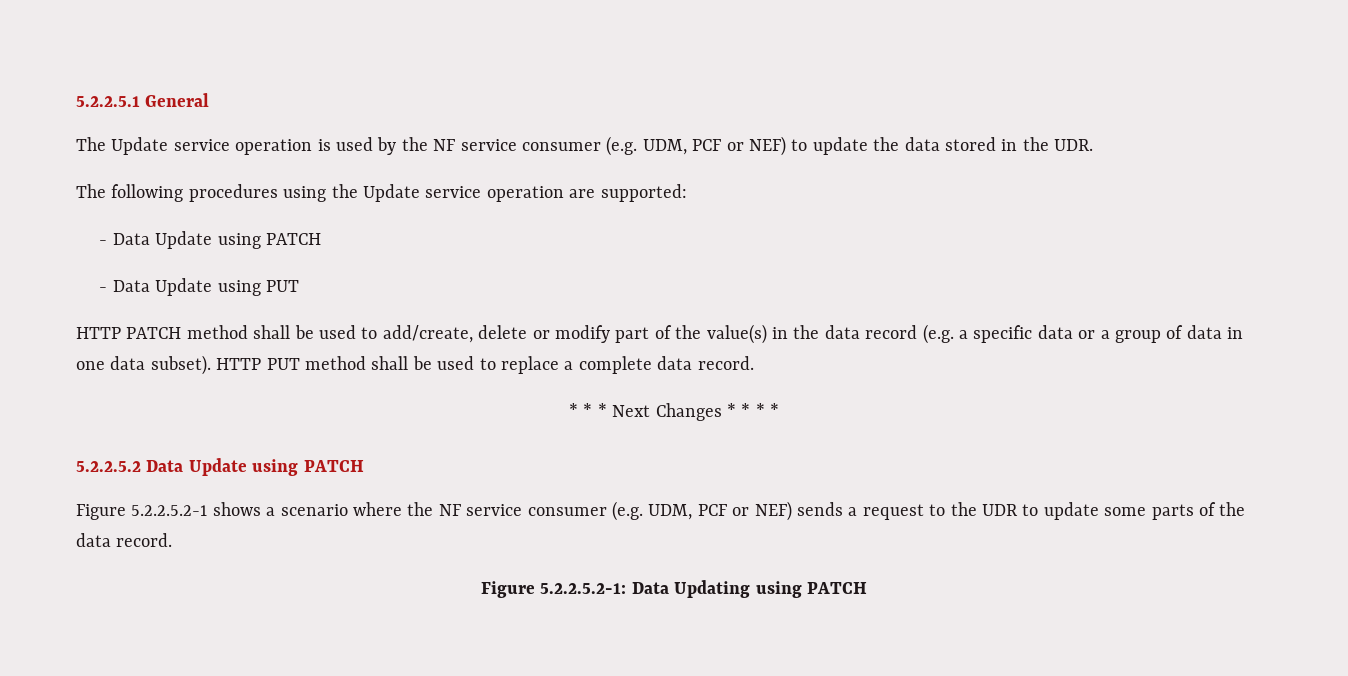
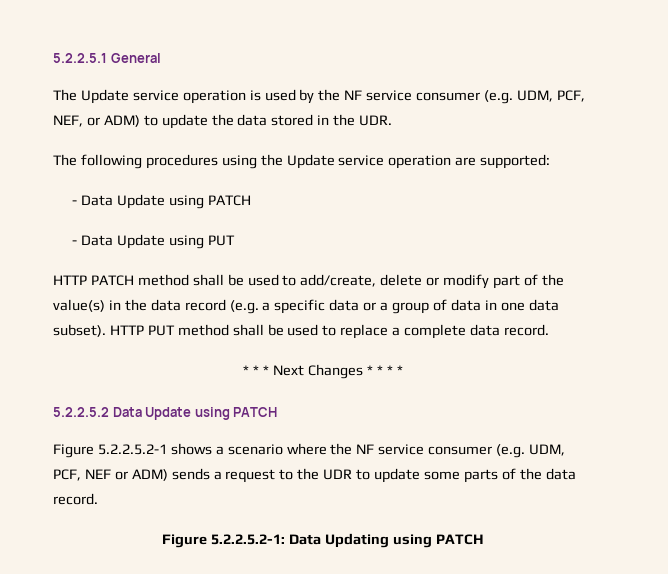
- The Update service operation is used by the NF service consumer (e.g. UDM, PCF or NEF) to update the data stored in the UDR.
+ The Update service operation is used by the NF service consumer (e.g. UDM, PCF, NEF, or ADM) to update the data stored in the UDR.
- Figure 5.2.2.5.2-1 shows a scenario where the NF service consumer (e.g. UDM, PCF or NEF) sends a request to the UDR to update some parts of the data record.
+ Figure 5.2.2.5.2-1 shows a scenario where the NF service consumer (e.g. UDM, PCF, NEF or ADM) sends a request to the UDR to update some parts of the data record.

